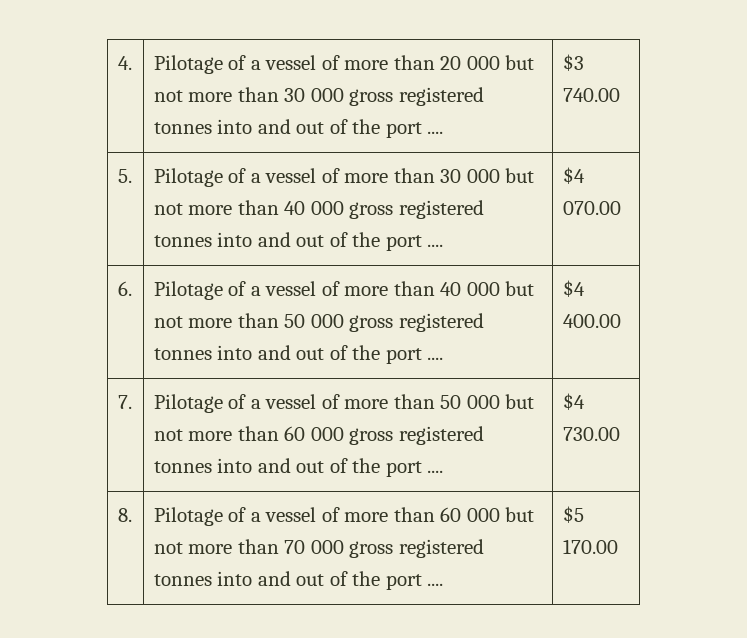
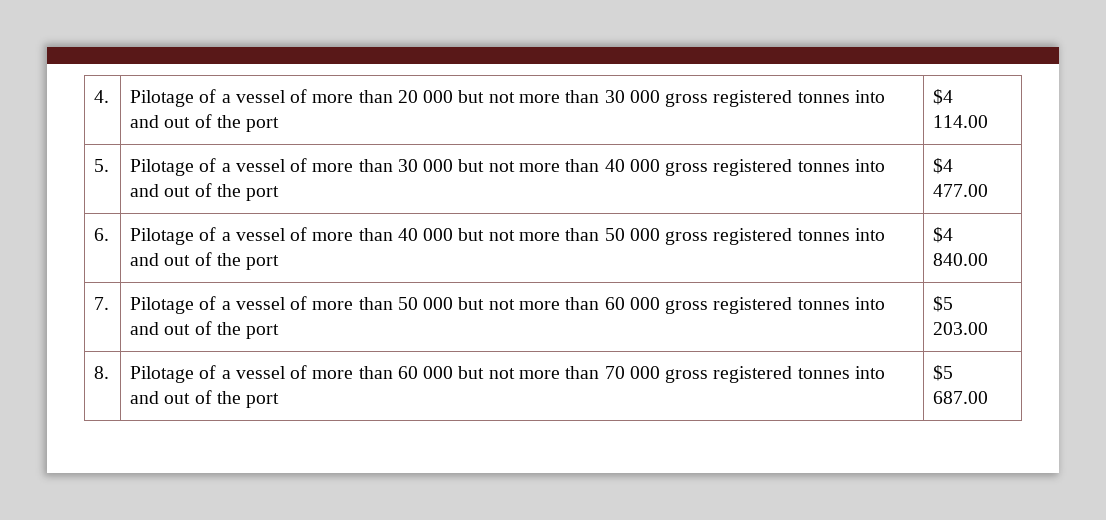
- 4. | Pilotage of a vessel of more than 20 000 but not more than 30 000 gross registered tonnes into and out of the port .... | $3 740.00
+ 4. | Pilotage of a vessel of more than 20 000 but not more than 30 000 gross registered tonnes into and out of the port | $4 114.00
- 5. | Pilotage of a vessel of more than 30 000 but not more than 40 000 gross registered tonnes into and out of the port .... | $4 070.00
+ 5. | Pilotage of a vessel of more than 30 000 but not more than 40 000 gross registered tonnes into and out of the port | $4 477.00
- 6. | Pilotage of a vessel of more than 40 000 but not more than 50 000 gross registered tonnes into and out of the port .... | $4 400.00
+ 6. | Pilotage of a vessel of more than 40 000 but not more than 50 000 gross registered tonnes into and out of the port | $4 840.00
- 7. | Pilotage of a vessel of more than 50 000 but not more than 60 000 gross registered tonnes into and out of the port .... | $4 730.00
+ 7. | Pilotage of a vessel of more than 50 000 but not more than 60 000 gross registered tonnes into and out of the port | $5 203.00
- 8. | Pilotage of a vessel of more than 60 000 but not more than 70 000 gross registered tonnes into and out of the port .... | $5 170.00
+ 8. | Pilotage of a vessel of more than 60 000 but not more than 70 000 gross registered tonnes into and out of the port | $5 687.00

